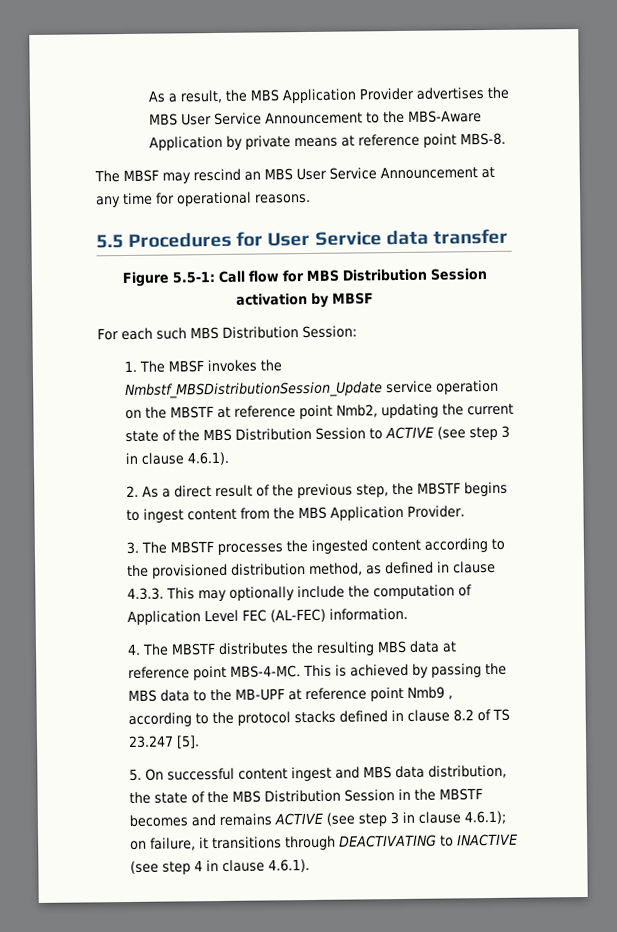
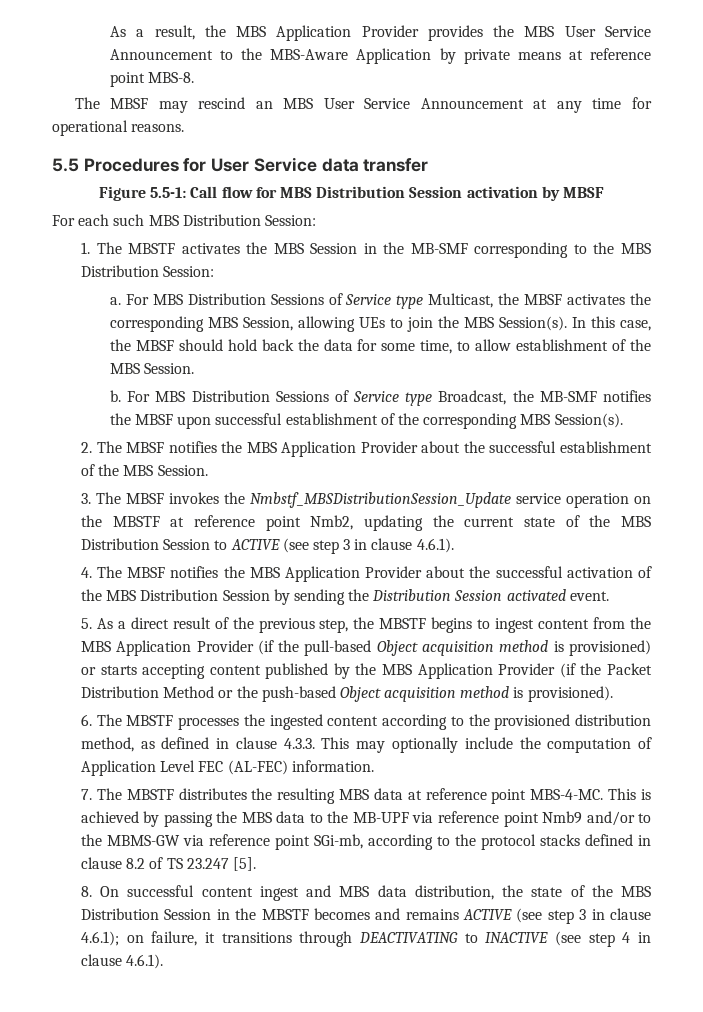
- As a result, the MBS Application Provider advertises the MBS User Service Announcement to the MBS-Aware Application by private means at reference point MBS-8.
+ As a result, the MBS Application Provider provides the MBS User Service Announcement to the MBS-Aware Application by private means at reference point MBS-8.
- 1. The MBSF invokes the Nmbstf_MBSDistributionSession_Update service operation on the MBSTF at reference point Nmb2, updating the current state of the MBS Distribution Session to ACTIVE (see step 3 in clause 4.6.1).
+ 1. The MBSTF activates the MBS Session in the MB-SMF corresponding to the MBS Distribution Session:
+ a. For MBS Distribution Sessions of Service type Multicast, the MBSF activates the corresponding MBS Session, allowing UEs to join the MBS Session(s). In this case, the MBSF should hold back the data for some time, to allow establishment of the MBS Session.
+ b. For MBS Distribution Sessions of Service type Broadcast, the MB-SMF notifies the MBSF upon successful establishment of the corresponding MBS Session(s).
+ 2. The MBSF notifies the MBS Application Provider about the successful establishment of the MBS Session.
+ 3. The MBSF invokes the Nmbstf_MBSDistributionSession_Update service operation on the MBSTF at reference point Nmb2, updating the current state of the MBS Distribution Session to ACTIVE (see step 3 in clause 4.6.1).
- 2. As a direct result of the previous step, the MBSTF begins to ingest content from the MBS Application Provider.
- 3. The MBSTF processes the ingested content according to the provisioned distribution method, as defined in clause 4.3.3. This may optionally include the computation of Application Level FEC (AL-FEC) information.
+ 4. The MBSF notifies the MBS Application Provider about the successful activation of the MBS Distribution Session by sending the Distribution Session activated event.
+ 5. As a direct result of the previous step, the MBSTF begins to ingest content from the MBS Application Provider (if the pull-based Object acquisition method is provisioned) or starts accepting content published by the MBS Application Provider (if the Packet Distribution Method or the push-based Object acquisition method is provisioned).
+ 6. The MBSTF processes the ingested content according to the provisioned distribution method, as defined in clause 4.3.3. This may optionally include the computation of Application Level FEC (AL-FEC) information.
- 4. The MBSTF distributes the resulting MBS data at reference point MBS-4-MC.
+ 7. The MBSTF distributes the resulting MBS data at reference point MBS-4-MC.
- This is achieved by passing the MBS data to the MB-UPF at reference point Nmb9 , according to the protocol stacks defined in clause 8.2 of TS 23.247 [5].
+ This is achieved by passing the MBS data to the MB-UPF via reference point Nmb9 and/or to the MBMS-GW via reference point SGi-mb, according to the protocol stacks defined in clause 8.2 of TS 23.247 [5].
- 5. On successful content ingest and MBS data distribution, the state of the MBS Distribution Session in the MBSTF becomes and remains ACTIVE (see step 3 in clause 4.6.1); on failure, it transitions through DEACTIVATING to INACTIVE (see step 4 in clause 4.6.1).
+ 8. On successful content ingest and MBS data distribution, the state of the MBS Distribution Session in the MBSTF becomes and remains ACTIVE (see step 3 in clause 4.6.1); on failure, it transitions through DEACTIVATING to INACTIVE (see step 4 in clause 4.6.1).

